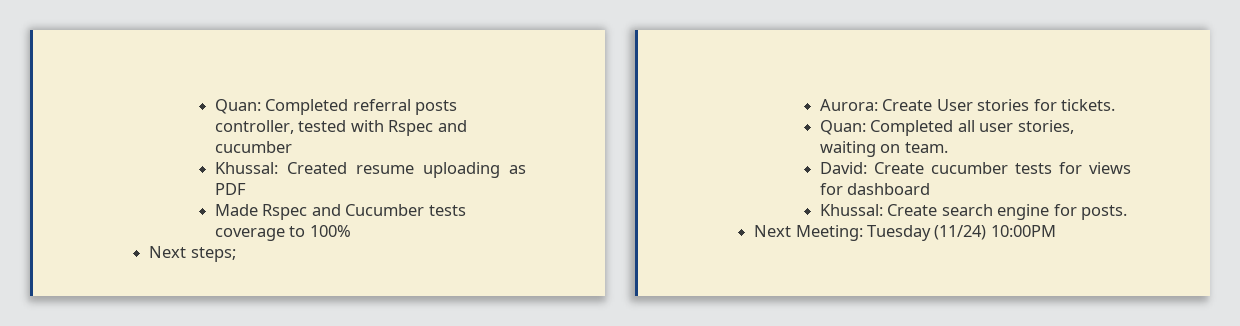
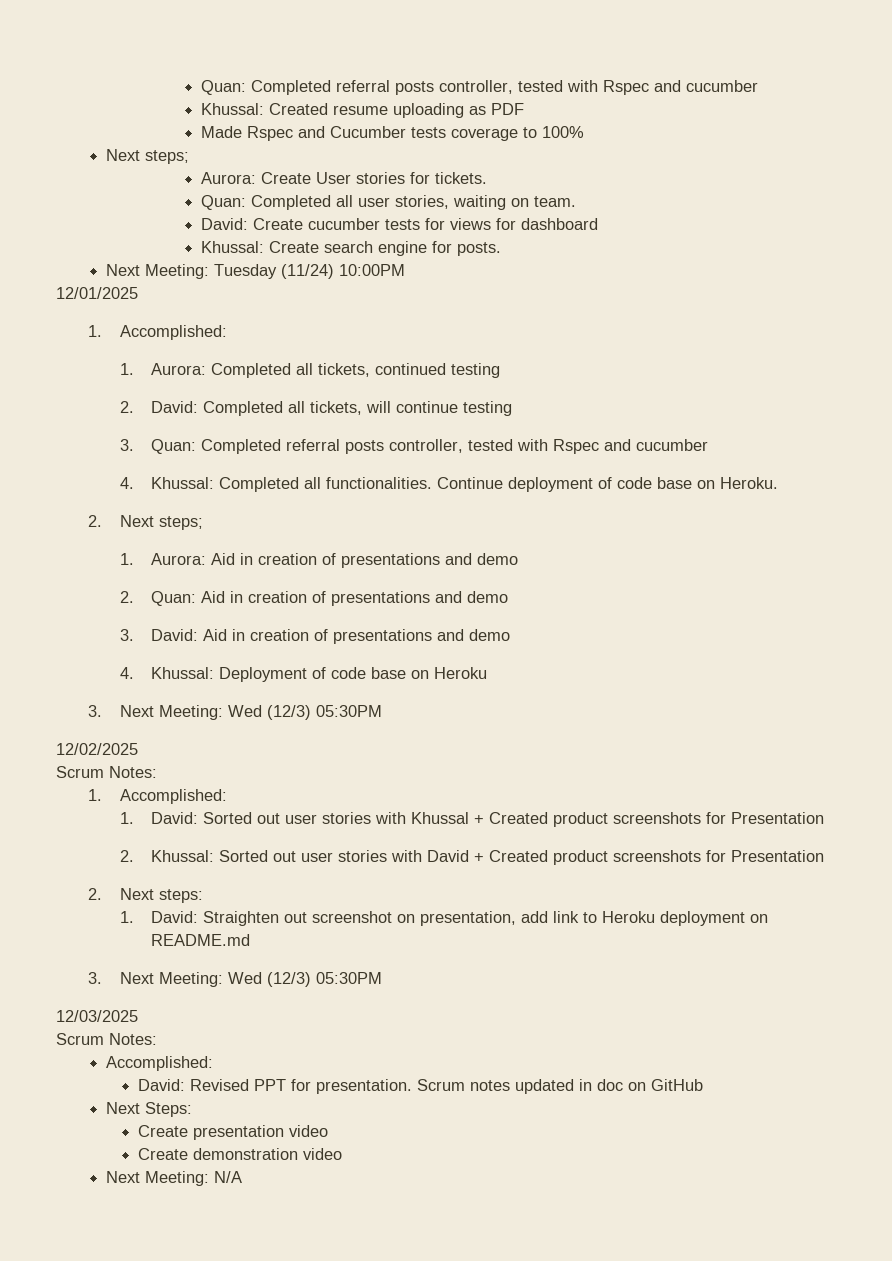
+ 12/01/2025
+ 1. Accomplished:
+ 1. Aurora: Completed all tickets, continued testing
+ 2. David: Completed all tickets, will continue testing
+ 3. Quan: Completed referral posts controller, tested with Rspec and cucumber
+ 4. Khussal: Completed all functionalities. Continue deployment of code base on Heroku.
+ 2. Next steps;
+ 1. Aurora: Aid in creation of presentations and demo
+ 2. Quan: Aid in creation of presentations and demo
+ 3. David: Aid in creation of presentations and demo
+ 4. Khussal: Deployment of code base on Heroku
+ 3. Next Meeting: Wed (12/3) 05:30PM
+ 12/02/2025
+ Scrum Notes:
+ 1. Accomplished:
+ 1. David: Sorted out user stories with Khussal + Created product screenshots for Presentation
+ 2. Khussal: Sorted out user stories with David + Created product screenshots for Presentation
+ 2. Next steps:
+ 1. David: Straighten out screenshot on presentation, add link to Heroku deployment on README.md
+ 3. Next Meeting: Wed (12/3) 05:30PM
+ 12/03/2025
+ Scrum Notes:
+ Accomplished:
+ David: Revised PPT for presentation. Scrum notes updated in doc on GitHub
+ Next Steps:
+ Create presentation video
+ Create demonstration video
+ Next Meeting: N/A

